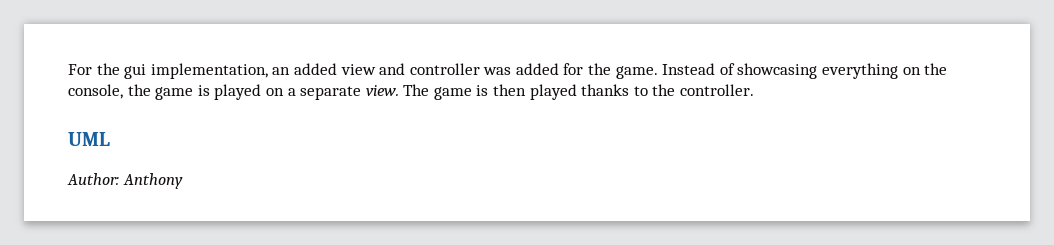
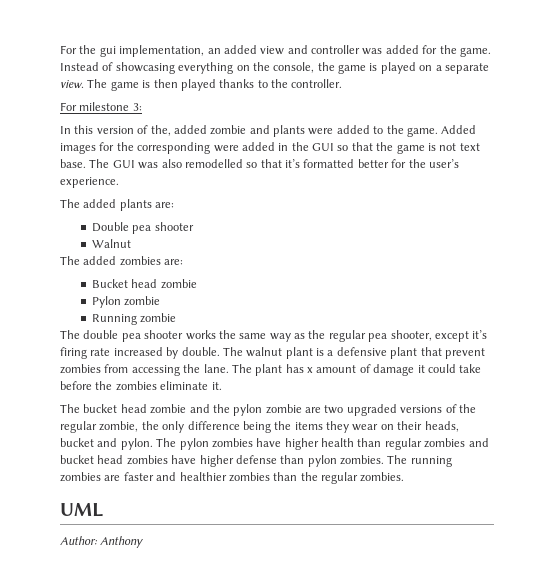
+ For milestone 3:
+ In this version of the, added zombie and plants were added to the game. Added images for the corresponding were added in the GUI so that the game is not text base. The GUI was also remodelled so that it’s formatted better for the user’s experience.
+ The added plants are:
+ Double pea shooter
+ Walnut
+ The added zombies are:
+ Bucket head zombie
+ Pylon zombie
+ Running zombie
+ The double pea shooter works the same way as the regular pea shooter, except it’s firing rate increased by double. The walnut plant is a defensive plant that prevent zombies from accessing the lane. The plant has x amount of damage it could take before the zombies eliminate it.
+ The bucket head zombie and the pylon zombie are two upgraded versions of the regular zombie, the only difference being the items they wear on their heads, bucket and pylon. The pylon zombies have higher health than regular zombies and bucket head zombies have higher defense than pylon zombies. The running zombies are faster and healthier zombies than the regular zombies.

